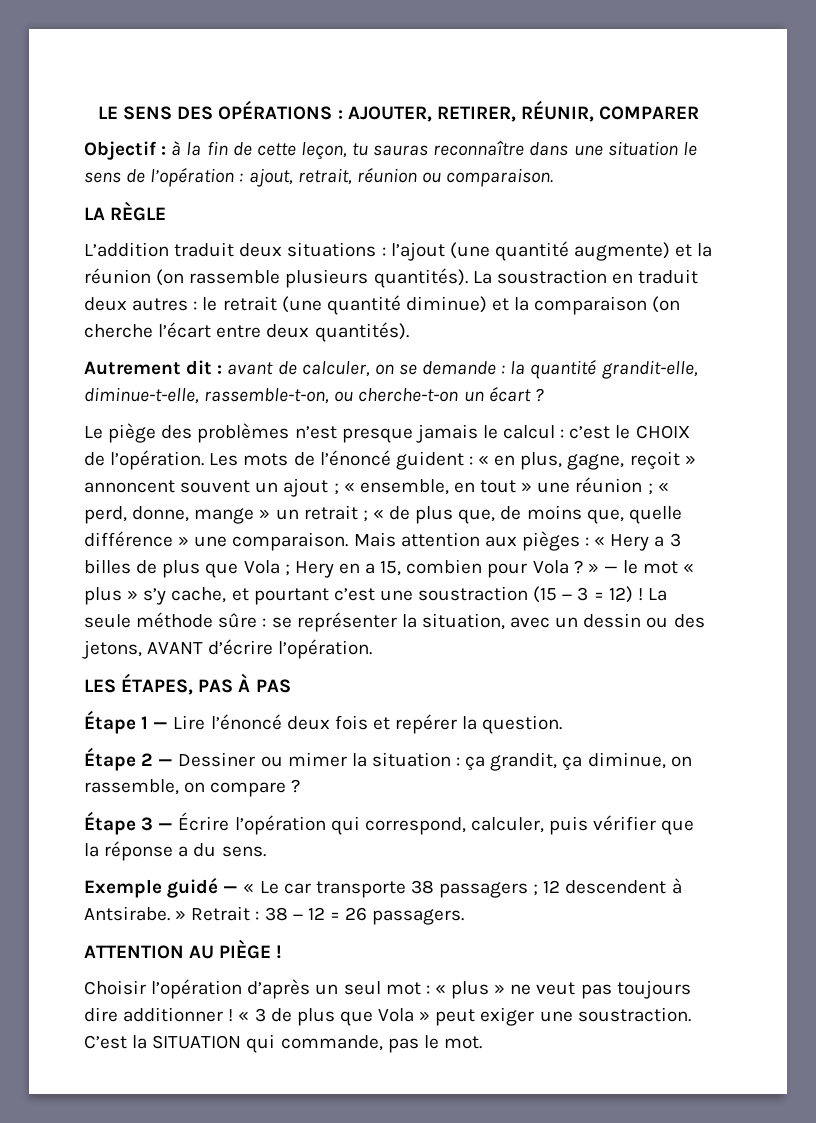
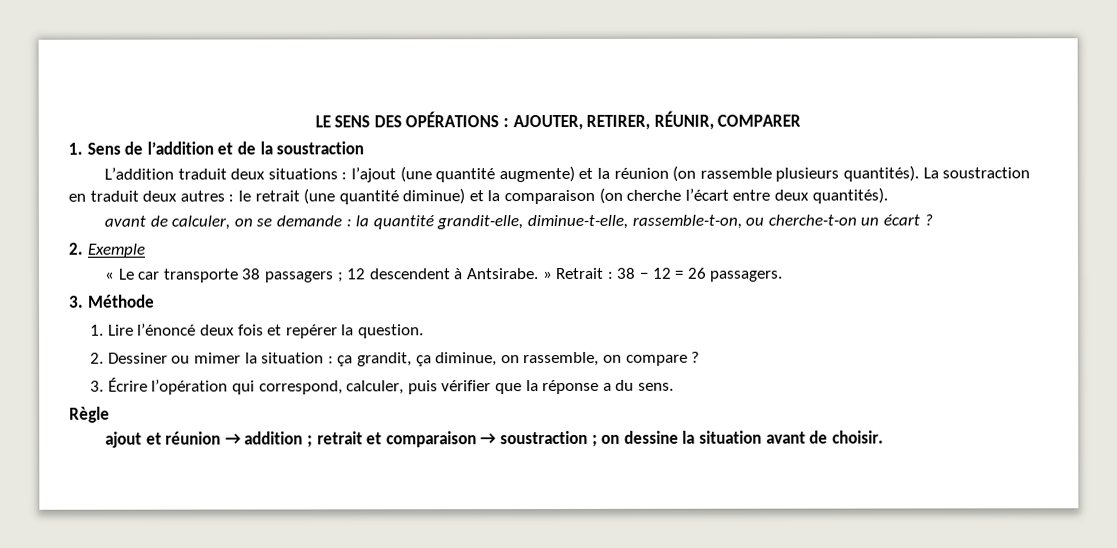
- Objectif : à la fin de cette leçon, tu sauras reconnaître dans une situation le sens de l’opération : ajout, retrait, réunion ou comparaison.
- LA RÈGLE
+ 1. Sens de l’addition et de la soustraction
- Autrement dit : avant de calculer, on se demande : la quantité grandit-elle, diminue-t-elle, rassemble-t-on, ou cherche-t-on un écart ?
+ avant de calculer, on se demande : la quantité grandit-elle, diminue-t-elle, rassemble-t-on, ou cherche-t-on un écart ?
- Le piège des problèmes n’est presque jamais le calcul : c’est le CHOIX de l’opération. Les mots de l’énoncé guident : « en plus, gagne, reçoit » annoncent souvent un ajout ; « ensemble, en tout » une réunion ; « perd, donne, mange » un retrait ; « de plus que, de moins que, quelle différence » une comparaison. Mais attention aux pièges : « Hery a 3 billes de plus que Vola ; Hery en a 15, combien pour Vola ? » — le mot « plus » s’y cache, et pourtant c’est une soustraction (15 − 3 = 12) ! La seule méthode sûre : se représenter la situation, avec un dessin ou des jetons, AVANT d’écrire l’opération.
- LES ÉTAPES, PAS À PAS
- Étape 1 — Lire l’énoncé deux fois et repérer la question.
- Étape 2 — Dessiner ou mimer la situation : ça grandit, ça diminue, on rassemble, on compare ?
- Étape 3 — Écrire l’opération qui correspond, calculer, puis vérifier que la réponse a du sens.
- Exemple guidé — « Le car transporte 38 passagers ; 12 descendent à Antsirabe. » Retrait : 38 − 12 = 26 passagers.
+ 2. Exemple
+ « Le car transporte 38 passagers ; 12 descendent à Antsirabe. » Retrait : 38 − 12 = 26 passagers.
- ATTENTION AU PIÈGE !
- Choisir l’opération d’après un seul mot : « plus » ne veut pas toujours dire additionner ! « 3 de plus que Vola » peut exiger une soustraction. C’est la SITUATION qui commande, pas le mot.
+ 3. Méthode
+ 1. Lire l’énoncé deux fois et repérer la question.
+ 2. Dessiner ou mimer la situation : ça grandit, ça diminue, on rassemble, on compare ?
+ 3. Écrire l’opération qui correspond, calculer, puis vérifier que la réponse a du sens.
+ Règle
+ ajout et réunion → addition ; retrait et comparaison → soustraction ; on dessine la situation avant de choisir.

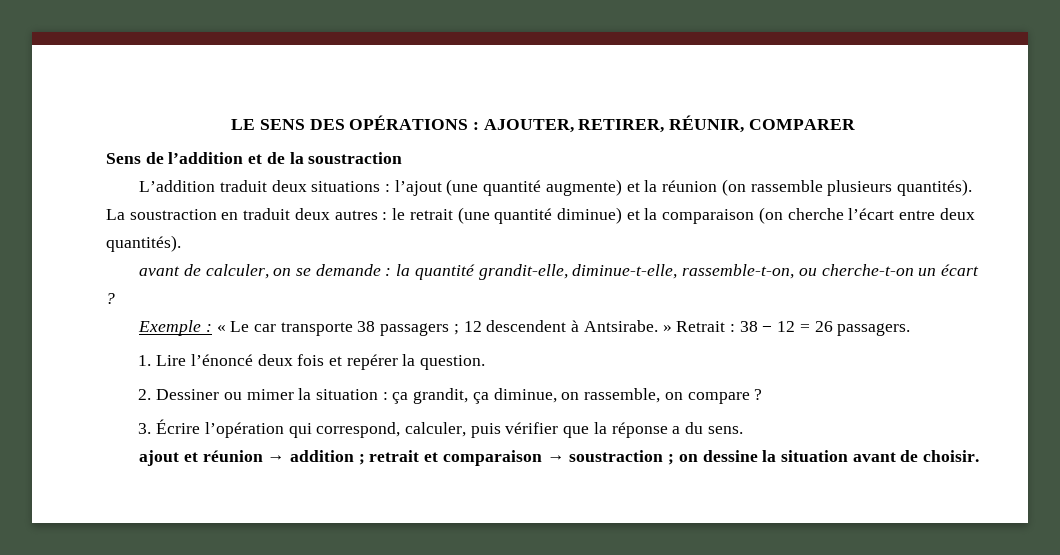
- 1. Sens de l’addition et de la soustraction
+ Sens de l’addition et de la soustraction
- 2. Exemple
- « Le car transporte 38 passagers ; 12 descendent à Antsirabe. » Retrait : 38 − 12 = 26 passagers.
+ Exemple : « Le car transporte 38 passagers ; 12 descendent à Antsirabe. » Retrait : 38 − 12 = 26 passagers.
- 3. Méthode
- Règle

